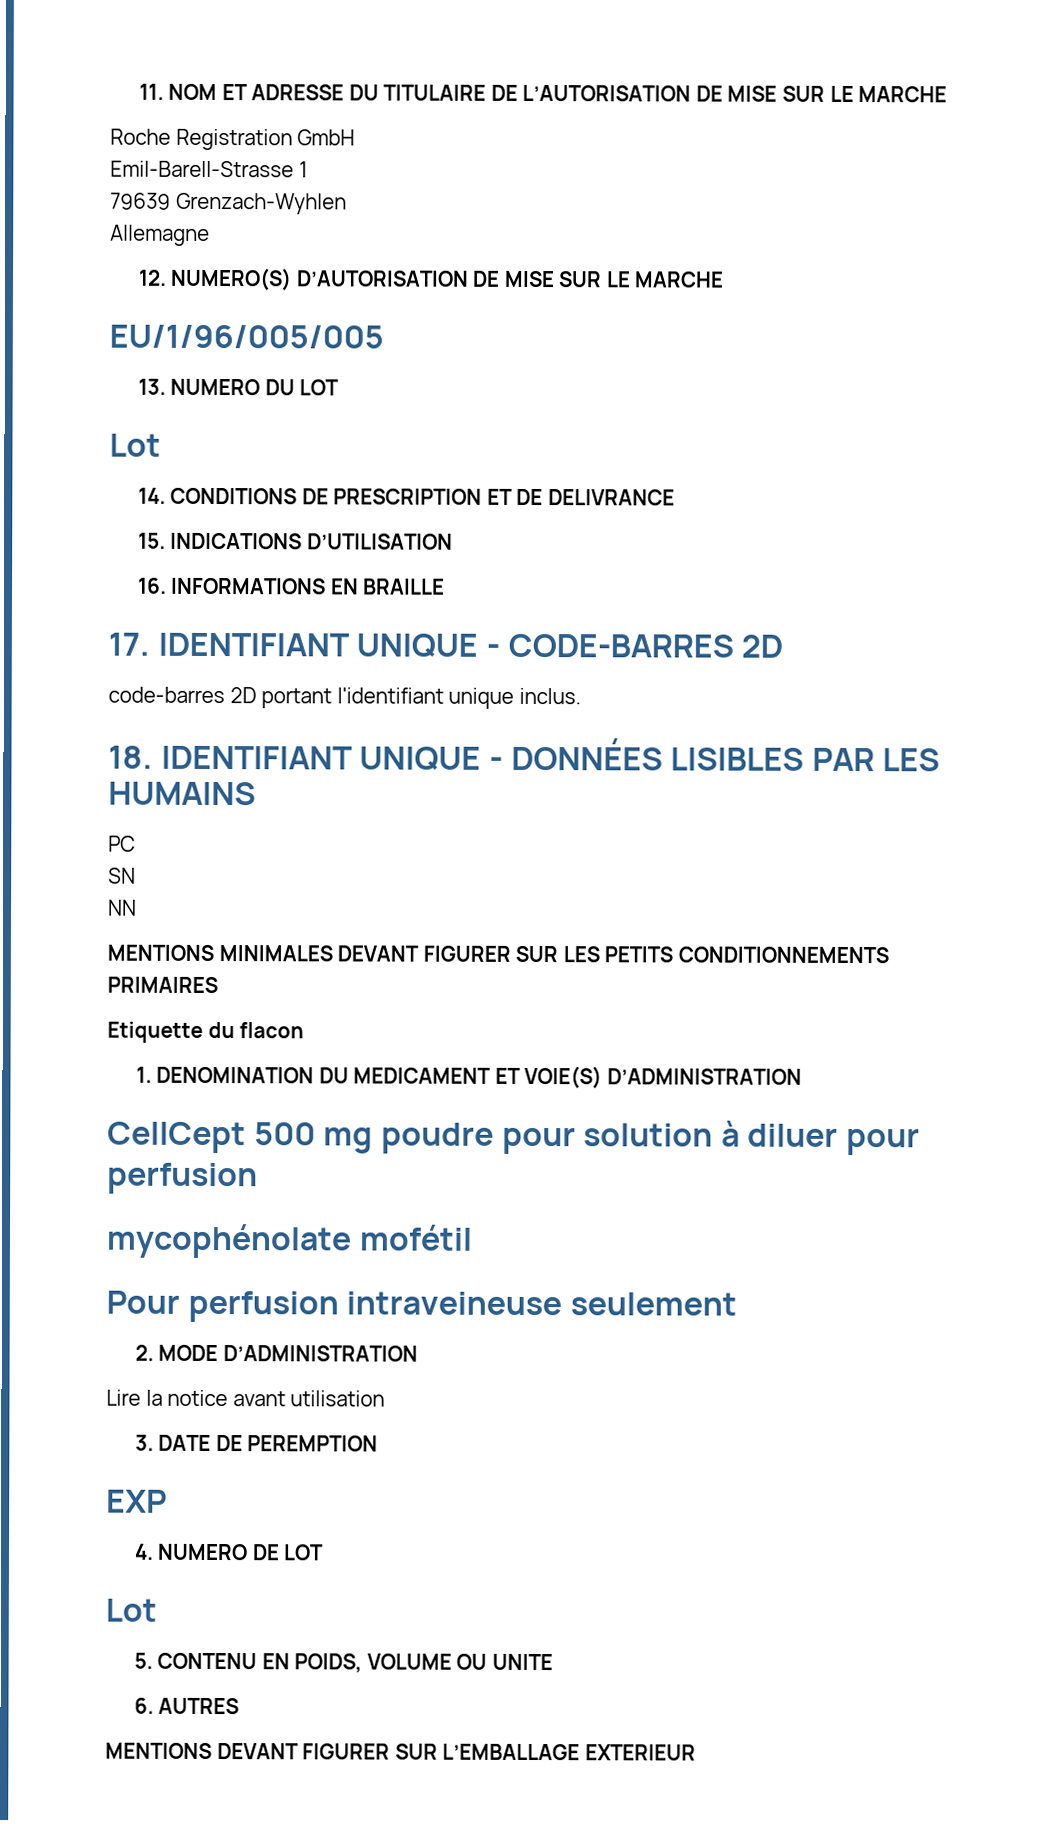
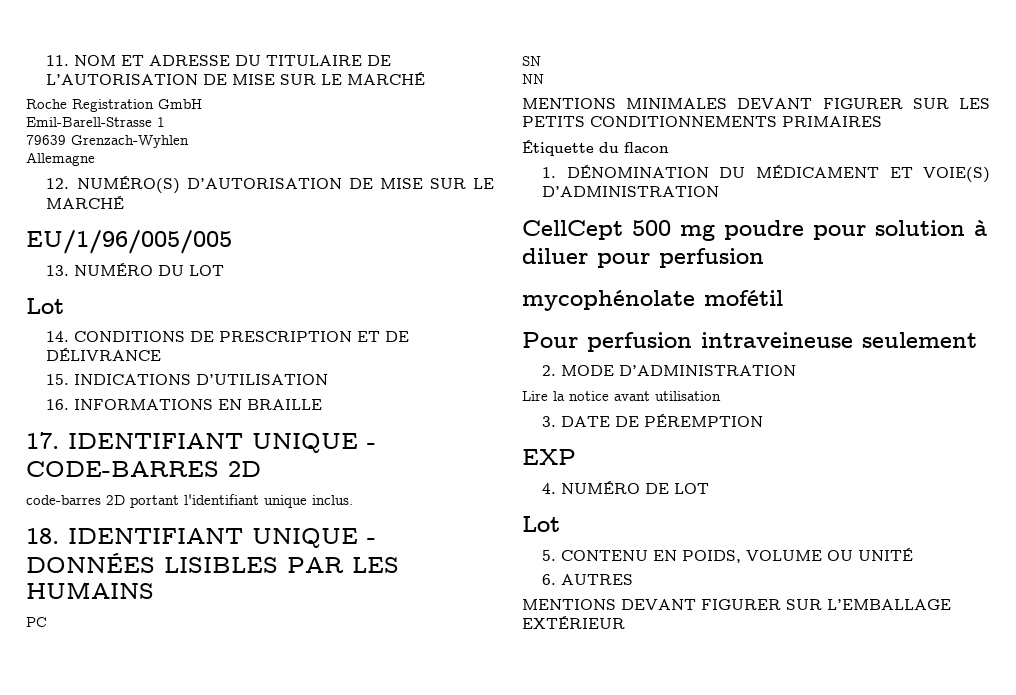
- 11. NOM ET ADRESSE DU TITULAIRE DE L’AUTORISATION DE MISE SUR LE MARCHE
+ 11. NOM ET ADRESSE DU TITULAIRE DE L’AUTORISATION DE MISE SUR LE MARCHÉ
- 12. NUMERO(S) D’AUTORISATION DE MISE SUR LE MARCHE
+ 12. NUMÉRO(S) D’AUTORISATION DE MISE SUR LE MARCHÉ
- 13. NUMERO DU LOT
+ 13. NUMÉRO DU LOT
- 14. CONDITIONS DE PRESCRIPTION ET DE DELIVRANCE
+ 14. CONDITIONS DE PRESCRIPTION ET DE DÉLIVRANCE
- Etiquette du flacon
+ Étiquette du flacon
- 1. DENOMINATION DU MEDICAMENT ET VOIE(S) D’ADMINISTRATION
+ 1. DÉNOMINATION DU MÉDICAMENT ET VOIE(S) D’ADMINISTRATION
- 3. DATE DE PEREMPTION
+ 3. DATE DE PÉREMPTION
- 4. NUMERO DE LOT
+ 4. NUMÉRO DE LOT
- 5. CONTENU EN POIDS, VOLUME OU UNITE
+ 5. CONTENU EN POIDS, VOLUME OU UNITÉ
- MENTIONS DEVANT FIGURER SUR L’EMBALLAGE EXTERIEUR
+ MENTIONS DEVANT FIGURER SUR L’EMBALLAGE EXTÉRIEUR

